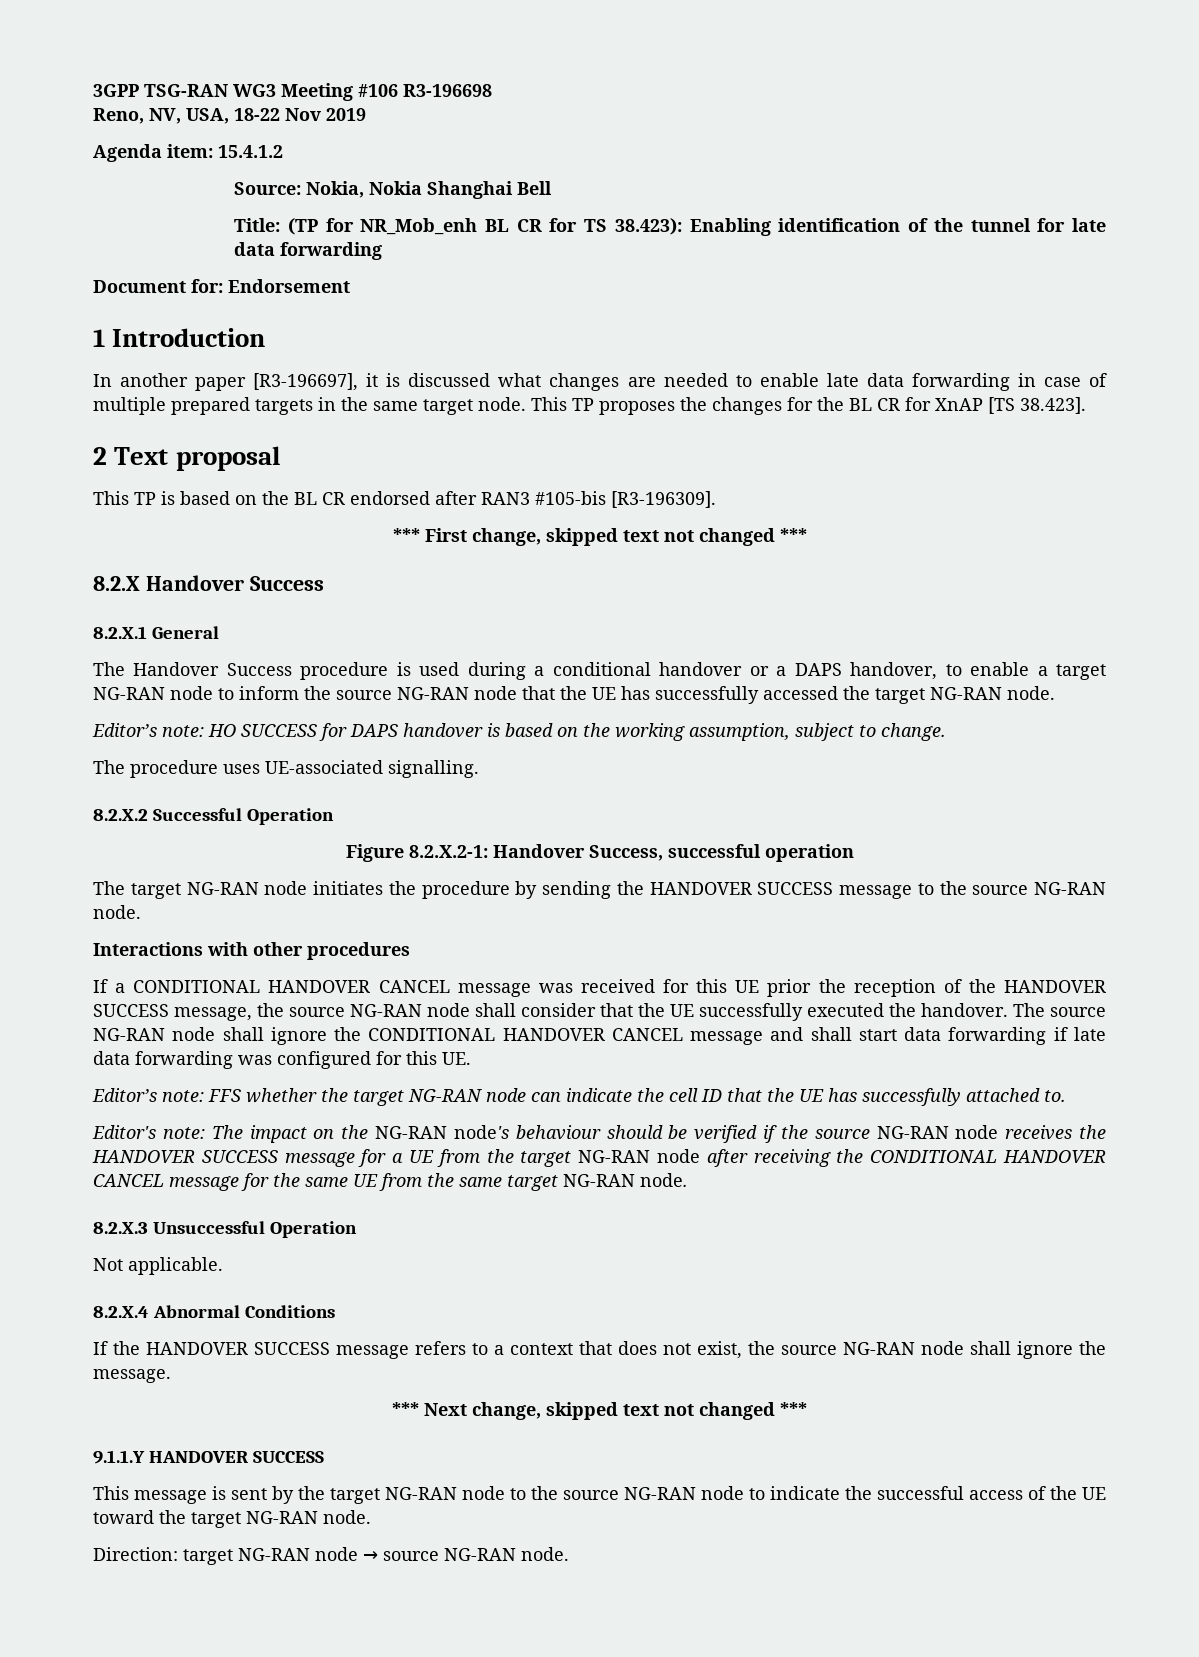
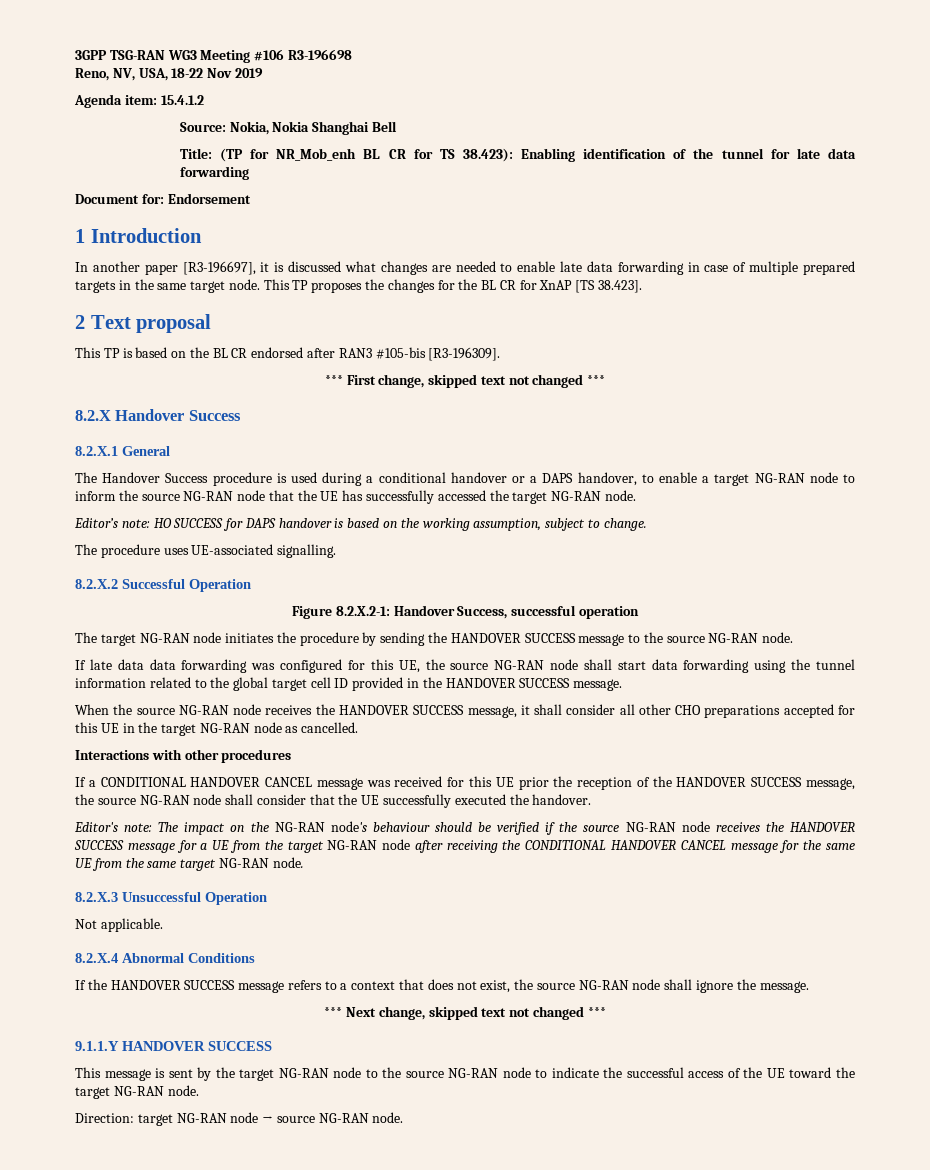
+ If late data data forwarding was configured for this UE, the source NG-RAN node shall start data forwarding using the tunnel information related to the global target cell ID provided in the HANDOVER SUCCESS message.
+ When the source NG-RAN node receives the HANDOVER SUCCESS message, it shall consider all other CHO preparations accepted for this UE in the target NG-RAN node as cancelled.
- The source NG-RAN node shall ignore the CONDITIONAL HANDOVER CANCEL message and shall start data forwarding if late data forwarding was configured for this UE.
- Editor’s note: FFS whether the target NG-RAN node can indicate the cell ID that the UE has successfully attached to.

